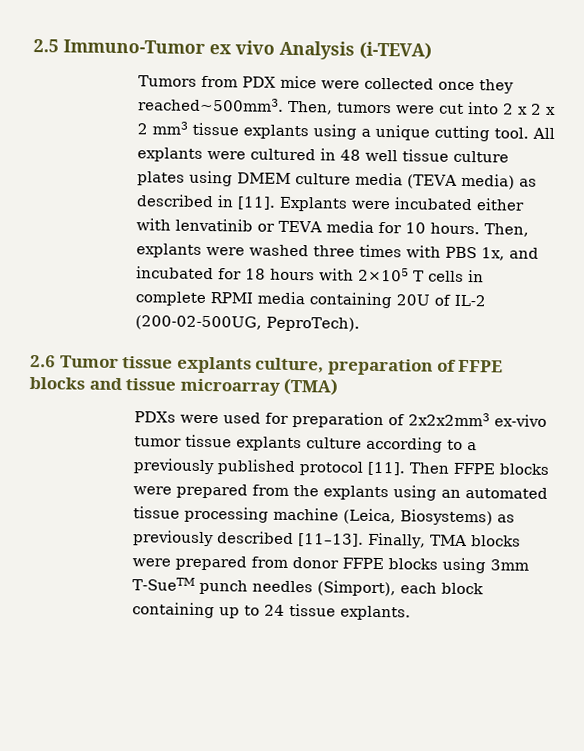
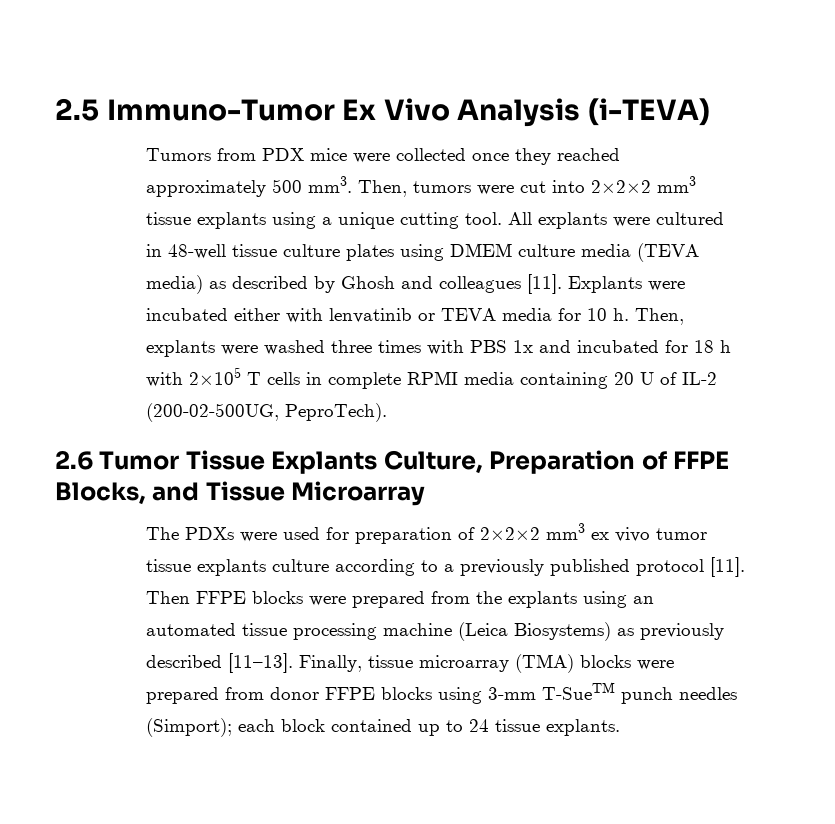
- 2.5 Immuno-Tumor ex vivo Analysis (i-TEVA)
+ 2.5 Immuno-Tumor Ex Vivo Analysis (i-TEVA)
- Tumors from PDX mice were collected once they reached~500mm3.
+ Tumors from PDX mice were collected once they reached approximately 500 mm3.
- Then, tumors were cut into 2 x 2 x 2 mm3 tissue explants using a unique cutting tool.
+ Then, tumors were cut into 2×2×2 mm3 tissue explants using a unique cutting tool.
- All explants were cultured in 48 well tissue culture plates using DMEM culture media (TEVA media) as described in [11].
+ All explants were cultured in 48-well tissue culture plates using DMEM culture media (TEVA media) as described by Ghosh and colleagues [11].
- Explants were incubated either with lenvatinib or TEVA media for 10 hours.
+ Explants were incubated either with lenvatinib or TEVA media for 10 h.
- Then, explants were washed three times with PBS 1x, and incubated for 18 hours with 2×105 T cells in complete RPMI media containing 20U of IL-2 (200-02-500UG, PeproTech).
+ Then, explants were washed three times with PBS 1x and incubated for 18 h with 2×105 T cells in complete RPMI media containing 20 U of IL-2 (200-02-500UG, PeproTech).
- 2.6 Tumor tissue explants culture, preparation of FFPE blocks and tissue microarray (TMA)
- PDXs were used for preparation of 2x2x2mm3 ex-vivo tumor tissue explants culture according to a previously published protocol [11].
+ 2.6 Tumor Tissue Explants Culture, Preparation of FFPE Blocks, and Tissue Microarray
+ The PDXs were used for preparation of 2×2×2 mm3 ex vivo tumor tissue explants culture according to a previously published protocol [11].
- Then FFPE blocks were prepared from the explants using an automated tissue processing machine (Leica, Biosystems) as previously described [11–13].
+ Then FFPE blocks were prepared from the explants using an automated tissue processing machine (Leica Biosystems) as previously described [11–13].
- Finally, TMA blocks were prepared from donor FFPE blocks using 3mm T-SueTM punch needles (Simport), each block containing up to 24 tissue explants.
+ Finally, tissue microarray (TMA) blocks were prepared from donor FFPE blocks using 3-mm T-SueTM punch needles (Simport); each block contained up to 24 tissue explants.

